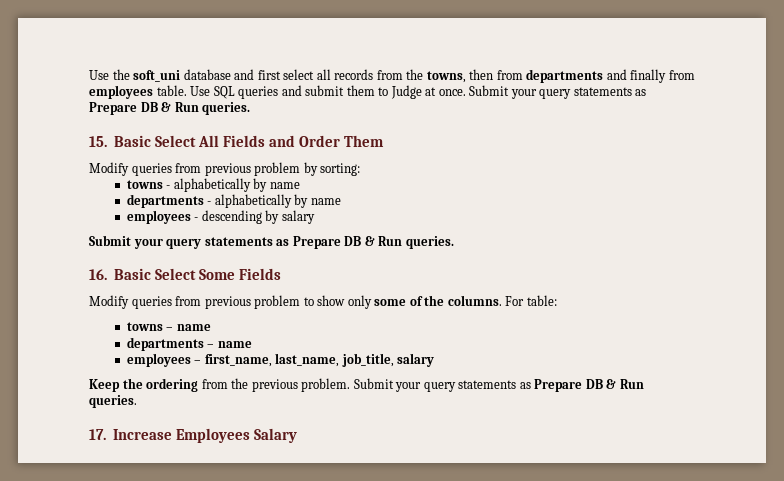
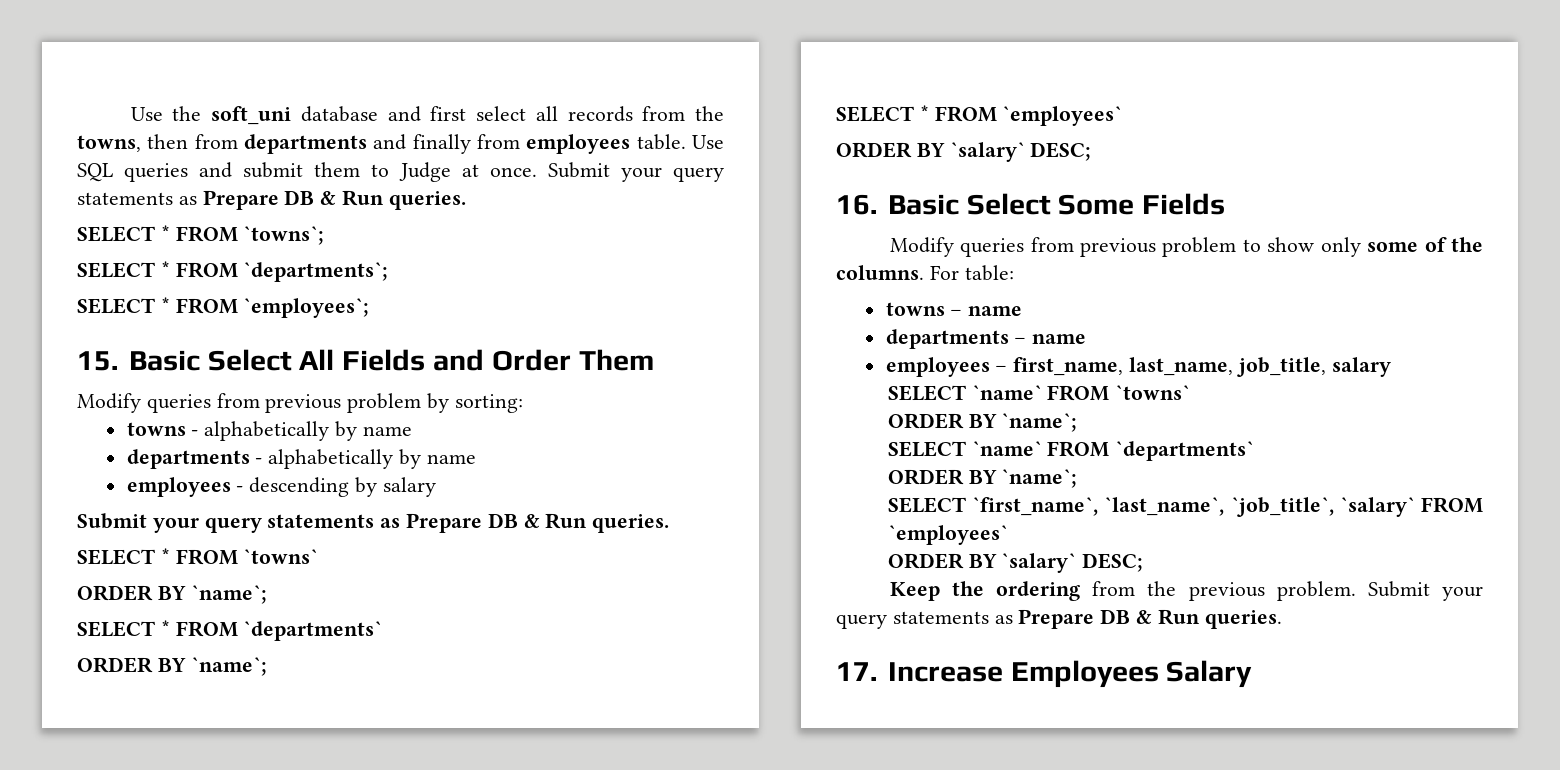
+ SELECT * FROM `towns`;
+ SELECT * FROM `departments`;
+ SELECT * FROM `employees`;
+ SELECT * FROM `towns`
+ ORDER BY `name`;
+ SELECT * FROM `departments`
+ ORDER BY `name`;
+ SELECT * FROM `employees`
+ ORDER BY `salary` DESC;
+ SELECT `name` FROM `towns`
+ ORDER BY `name`;
+ SELECT `name` FROM `departments`
+ ORDER BY `name`;
+ SELECT `first_name`, `last_name`, `job_title`, `salary` FROM `employees`
+ ORDER BY `salary` DESC;

